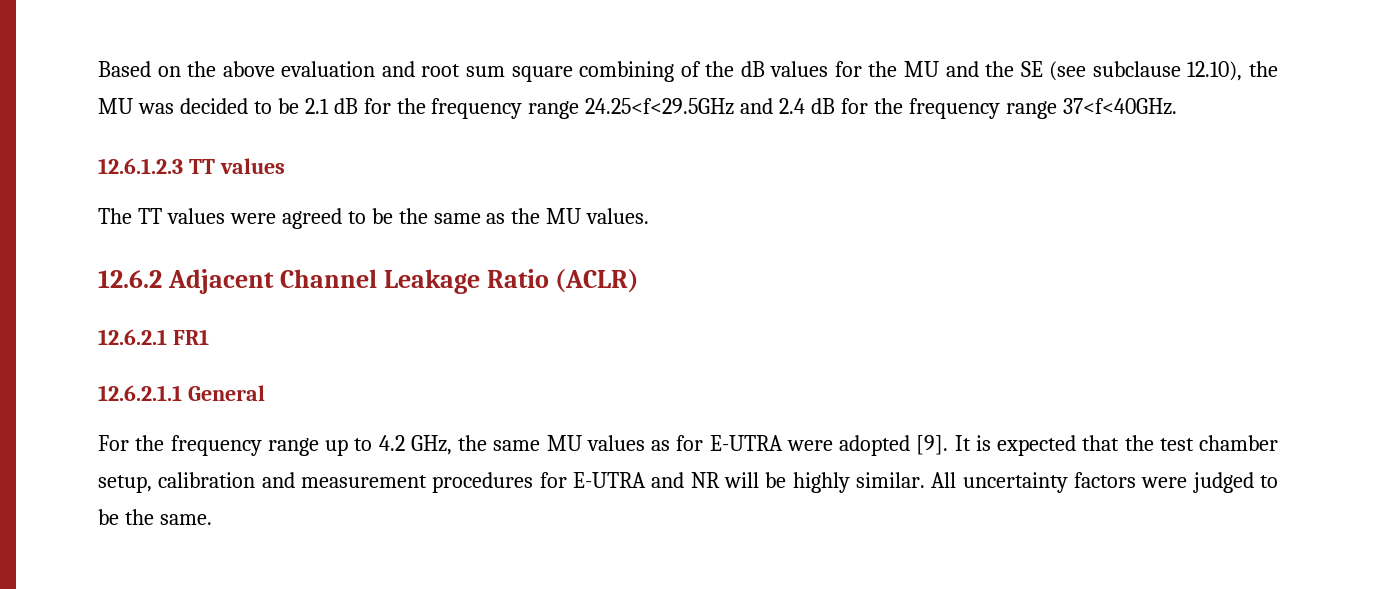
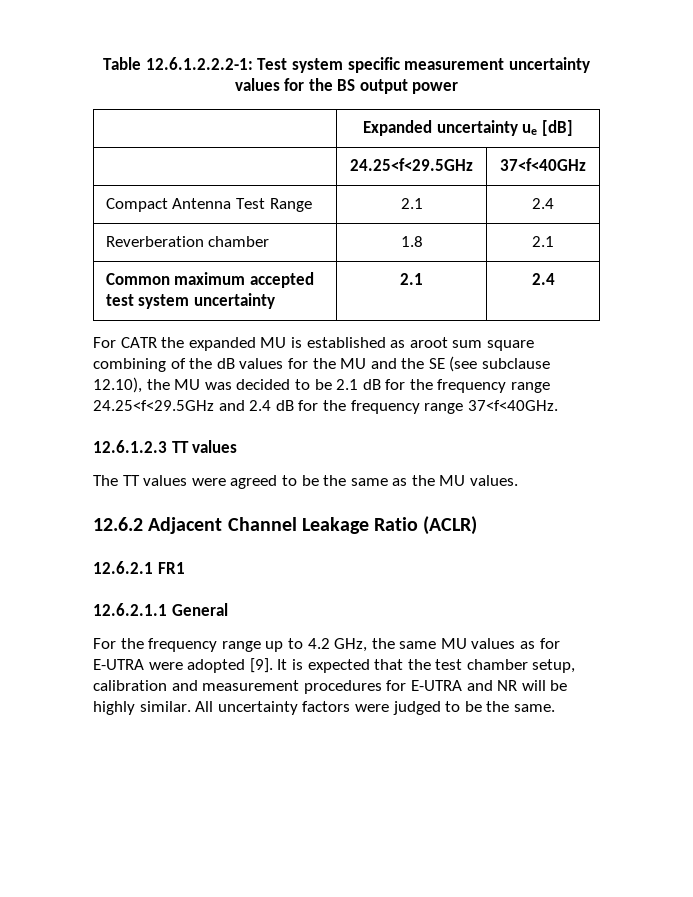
- Based on the above evaluation and root sum square combining of the dB values for the MU and the SE (see subclause 12.10), the MU was decided to be 2.1 dB for the frequency range 24.25<f<29.5GHz and 2.4 dB for the frequency range 37<f<40GHz.
+ Table 12.6.1.2.2.2-1: Test system specific measurement uncertainty values for the BS output power
+ | Expanded uncertainty ue [dB]
+ | 24.25<f<29.5GHz | 37<f<40GHz
+ Compact Antenna Test Range | 2.1 | 2.4
+ Reverberation chamber | 1.8 | 2.1
+ Common maximum accepted test system uncertainty | 2.1 | 2.4
+ For CATR the expanded MU is established as aroot sum square combining of the dB values for the MU and the SE (see subclause 12.10), the MU was decided to be 2.1 dB for the frequency range 24.25<f<29.5GHz and 2.4 dB for the frequency range 37<f<40GHz.

